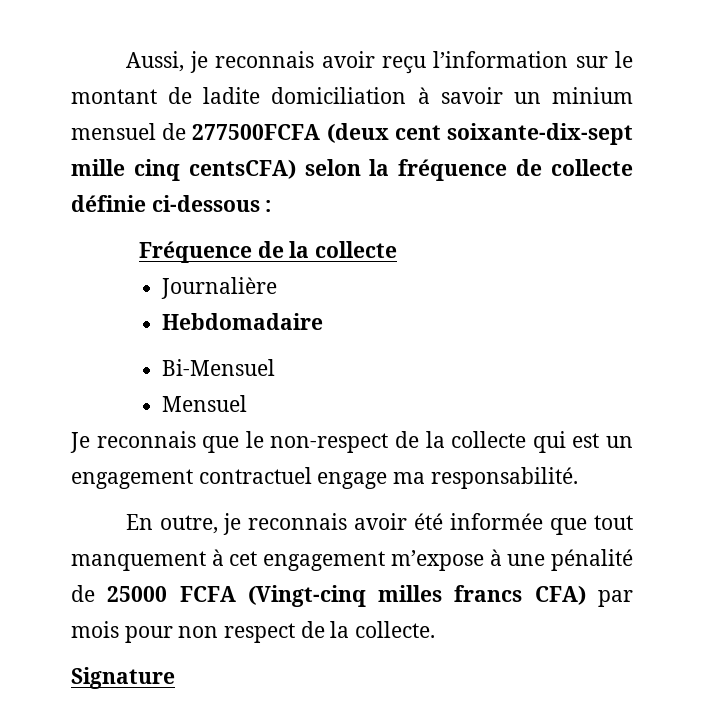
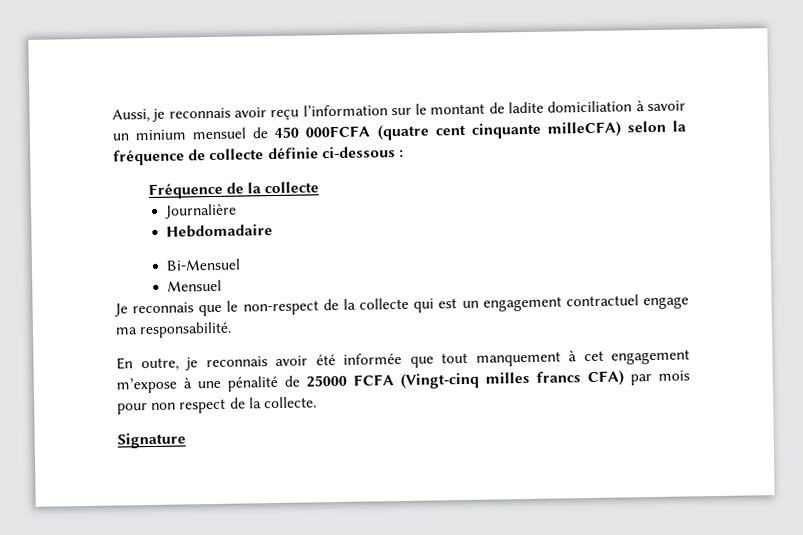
- Aussi, je reconnais avoir reçu l’information sur le montant de ladite domiciliation à savoir un minium mensuel de 277500FCFA (deux cent soixante-dix-sept mille cinq centsCFA) selon la fréquence de collecte définie ci-dessous :
+ Aussi, je reconnais avoir reçu l’information sur le montant de ladite domiciliation à savoir un minium mensuel de 450 000FCFA (quatre cent cinquante milleCFA) selon la fréquence de collecte définie ci-dessous :

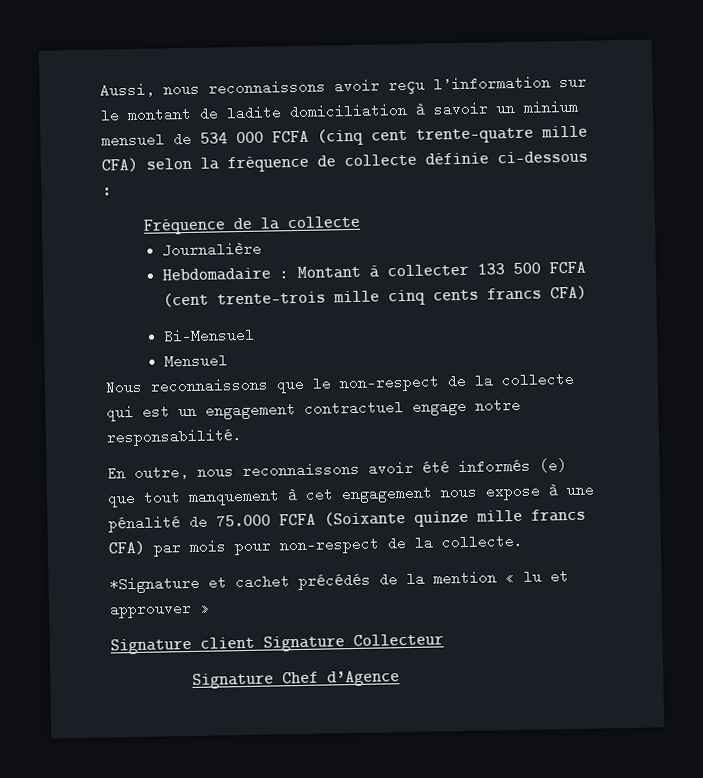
- Aussi, je reconnais avoir reçu l’information sur le montant de ladite domiciliation à savoir un minium mensuel de 450 000FCFA (quatre cent cinquante milleCFA) selon la fréquence de collecte définie ci-dessous :
+ Aussi, nous reconnaissons avoir reçu l’information sur le montant de ladite domiciliation à savoir un minium mensuel de 534 000 FCFA (cinq cent trente-quatre mille CFA) selon la fréquence de collecte définie ci-dessous :
- Hebdomadaire
+ Hebdomadaire : Montant à collecter 133 500 FCFA (cent trente-trois mille cinq cents francs CFA)
- Je reconnais que le non-respect de la collecte qui est un engagement contractuel engage ma responsabilité.
+ Nous reconnaissons que le non-respect de la collecte qui est un engagement contractuel engage notre responsabilité.
- En outre, je reconnais avoir été informée que tout manquement à cet engagement m’expose à une pénalité de 25000 FCFA (Vingt-cinq milles francs CFA) par mois pour non respect de la collecte.
+ En outre, nous reconnaissons avoir été informés (e) que tout manquement à cet engagement nous expose à une pénalité de 75.000 FCFA (Soixante quinze mille francs CFA) par mois pour non-respect de la collecte.
- Signature
+ *Signature et cachet précédés de la mention « lu et approuver »
+ Signature client Signature Collecteur
+ Signature Chef d’Agence

